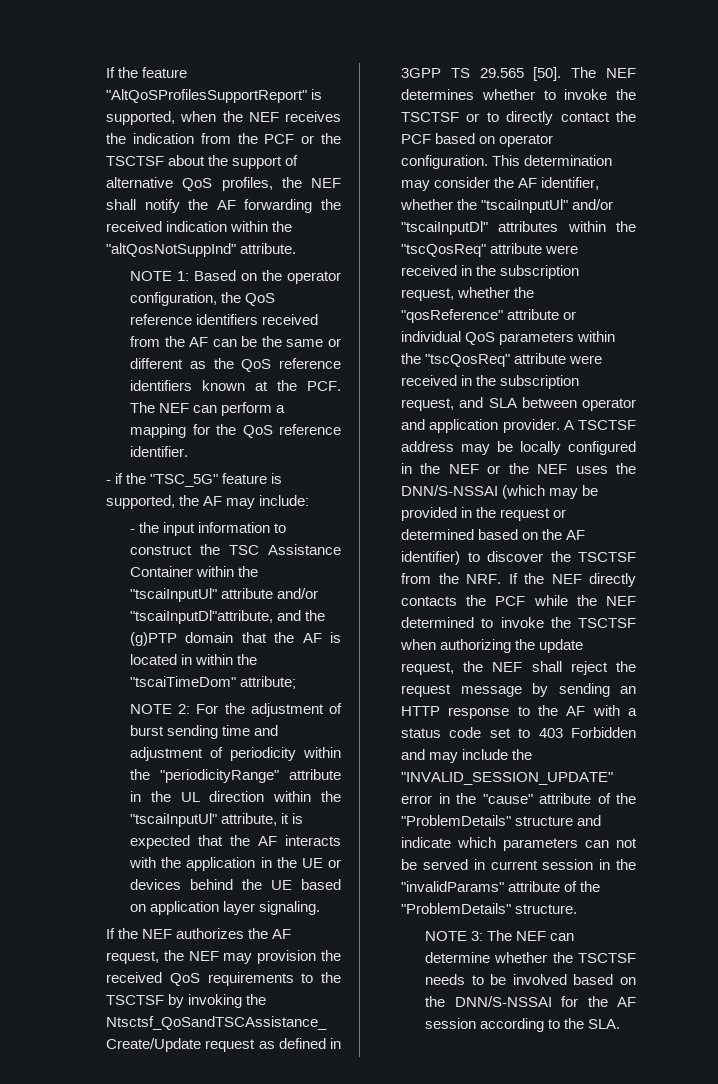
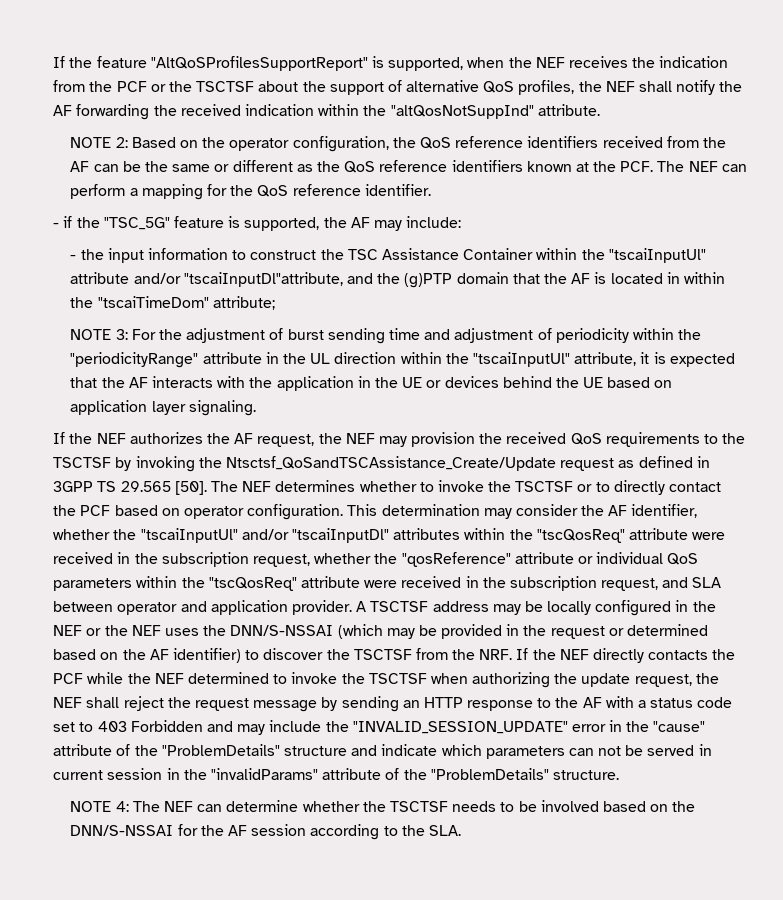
- NOTE 1: Based on the operator configuration, the QoS reference identifiers received from the AF can be the same or different as the QoS reference identifiers known at the PCF. The NEF can perform a mapping for the QoS reference identifier.
+ NOTE 2: Based on the operator configuration, the QoS reference identifiers received from the AF can be the same or different as the QoS reference identifiers known at the PCF. The NEF can perform a mapping for the QoS reference identifier.
- NOTE 2: For the adjustment of burst sending time and adjustment of periodicity within the "periodicityRange" attribute in the UL direction within the "tscaiInputUl" attribute, it is expected that the AF interacts with the application in the UE or devices behind the UE based on application layer signaling.
+ NOTE 3: For the adjustment of burst sending time and adjustment of periodicity within the "periodicityRange" attribute in the UL direction within the "tscaiInputUl" attribute, it is expected that the AF interacts with the application in the UE or devices behind the UE based on application layer signaling.
- NOTE 3: The NEF can determine whether the TSCTSF needs to be involved based on the DNN/S-NSSAI for the AF session according to the SLA.
+ NOTE 4: The NEF can determine whether the TSCTSF needs to be involved based on the DNN/S-NSSAI for the AF session according to the SLA.

